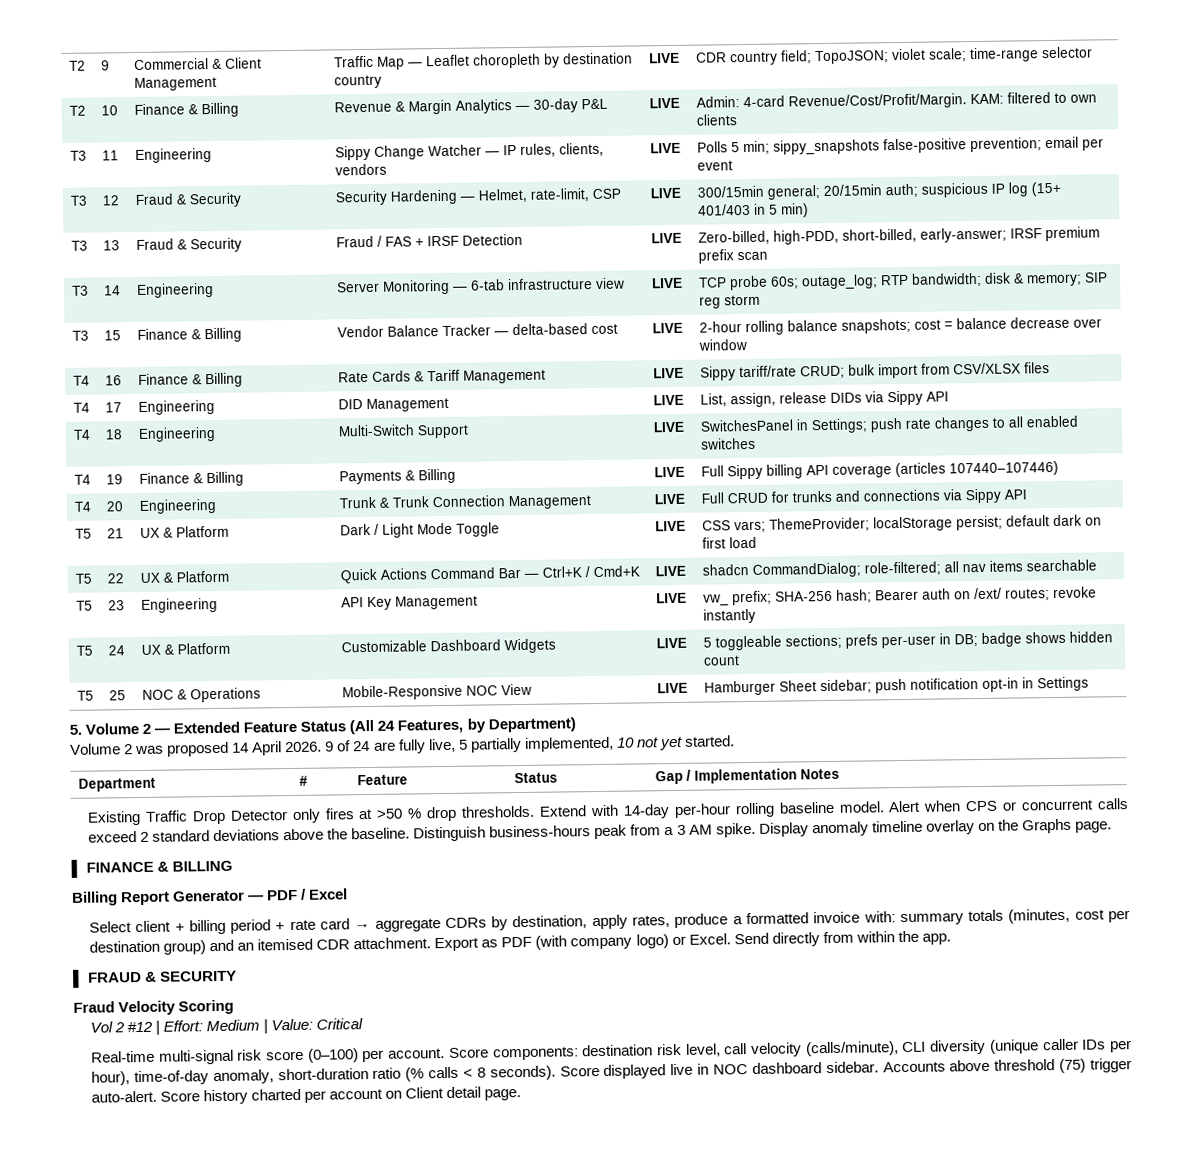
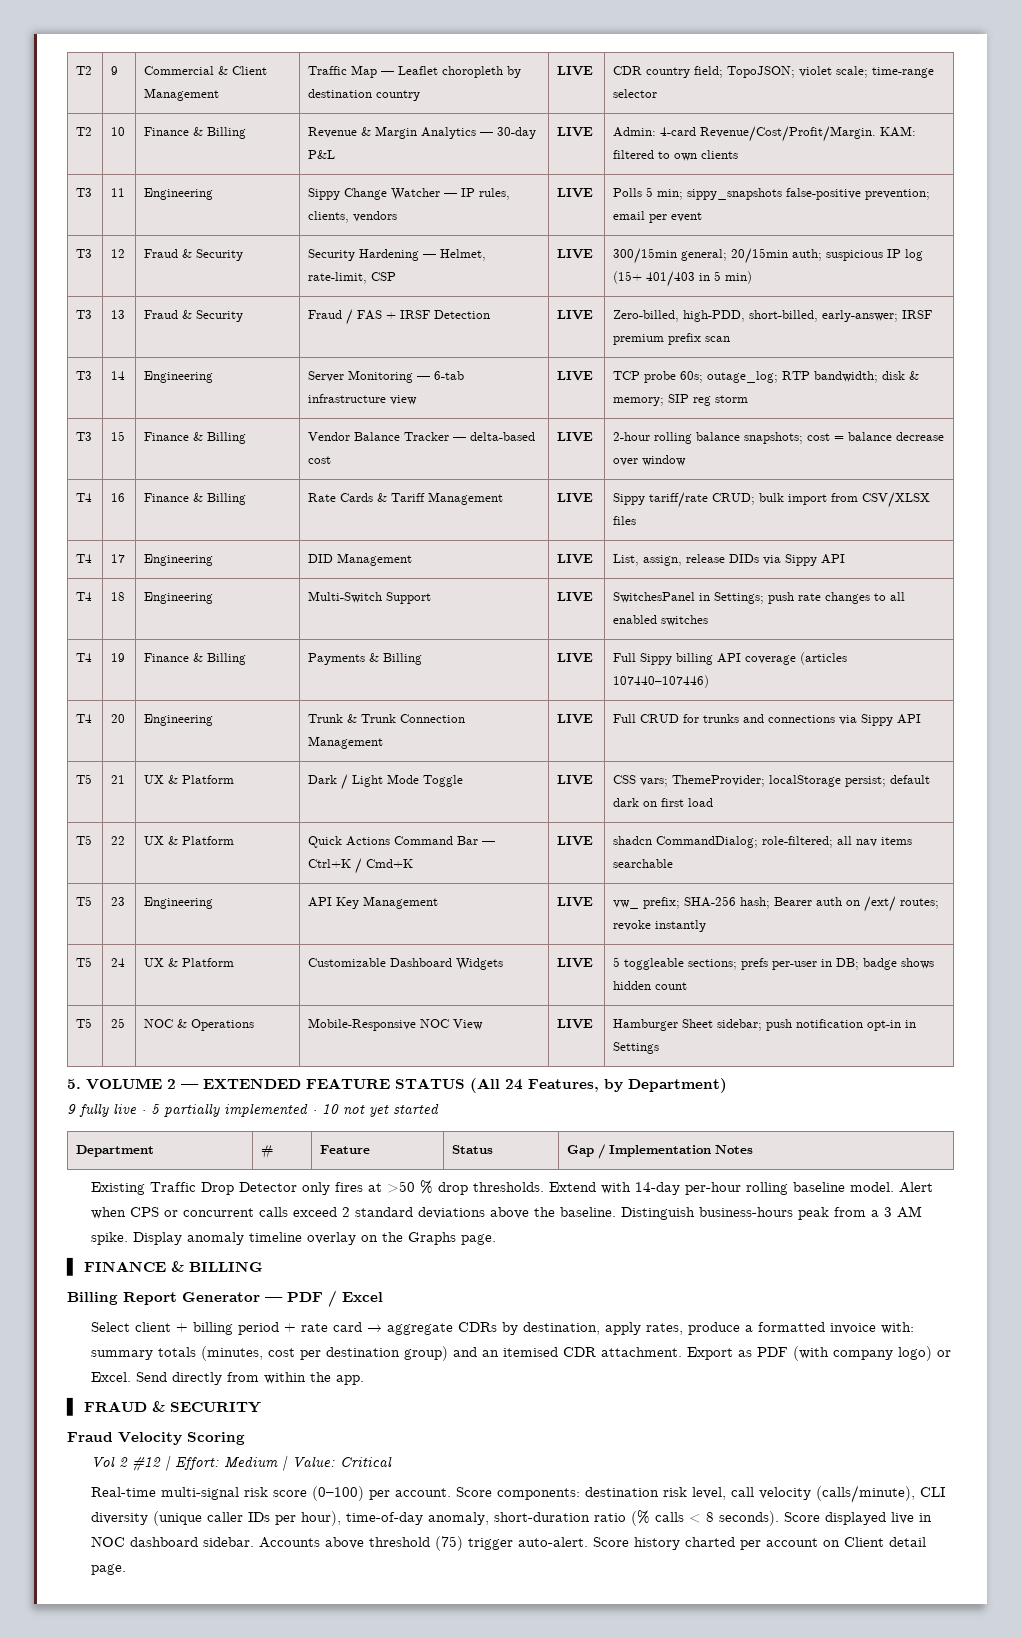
- 5. Volume 2 — Extended Feature Status (All 24 Features, by Department)
+ 5. VOLUME 2 — EXTENDED FEATURE STATUS (All 24 Features, by Department)
- Volume 2 was proposed 14 April 2026. 9 of 24 are fully live, 5 partially implemented, 10 not yet started.
+ 9 fully live · 5 partially implemented · 10 not yet started

